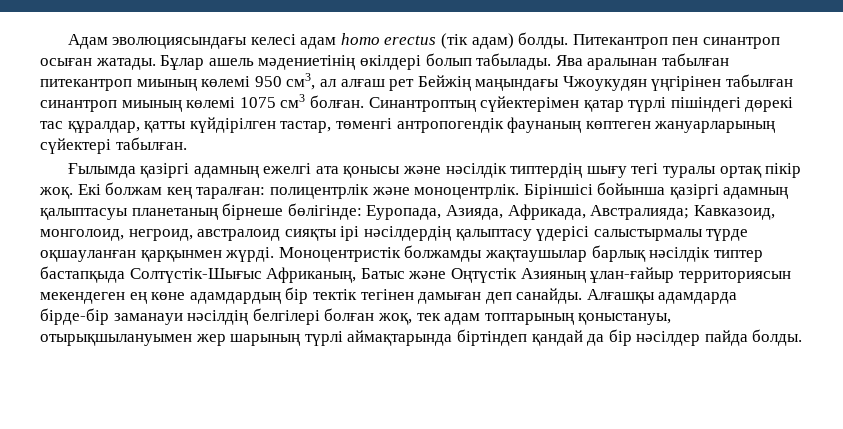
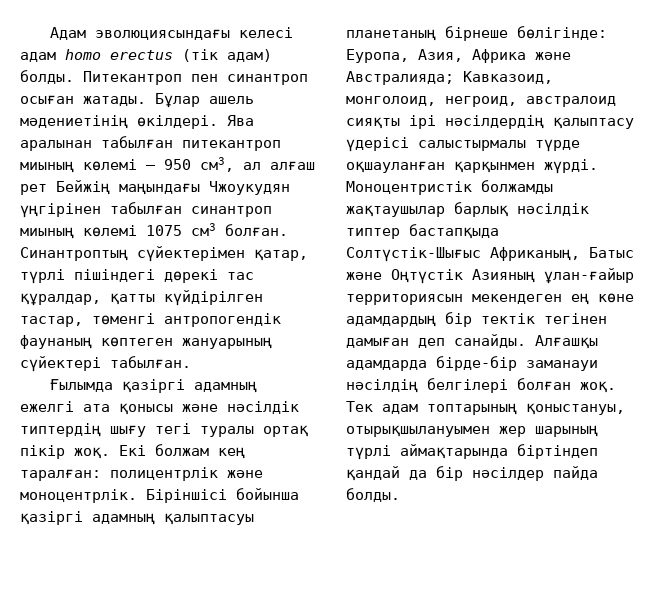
- Бұлар ашель мәдениетінің өкілдері болып табылады.
+ Бұлар ашель мәдениетінің өкілдері.
- Ява аралынан табылған питекантроп миының көлемі 950 см3, ал алғаш рет Бейжің маңындағы Чжоукудян үңгірінен табылған синантроп миының көлемі 1075 см3 болған.
+ Ява аралынан табылған питекантроп миының көлемі – 950 см3, ал алғаш рет Бейжің маңындағы Чжоукудян үңгірінен табылған синантроп миының көлемі 1075 см3 болған.
- Синантроптың сүйектерімен қатар түрлі пішіндегі дөрекі тас құралдар, қатты күйдірілген тастар, төменгі антропогендік фаунаның көптеген жануарларының сүйектері табылған.
+ Синантроптың сүйектерімен қатар, түрлі пішіндегі дөрекі тас құралдар, қатты күйдірілген тастар, төменгі антропогендік фаунаның көптеген жануарының сүйектері табылған.
- Біріншісі бойынша қазіргі адамның қалыптасуы планетаның бірнеше бөлігінде: Еуропада, Азияда, Африкада, Австралияда; Кавказоид, монголоид, негроид, австралоид сияқты ірі нәсілдердің қалыптасу үдерісі салыстырмалы түрде оқшауланған қарқынмен жүрді.
+ Біріншісі бойынша қазіргі адамның қалыптасуы планетаның бірнеше бөлігінде: Еуропа, Азия, Африка және Австралияда; Кавказоид, монголоид, негроид, австралоид сияқты ірі нәсілдердің қалыптасу үдерісі салыстырмалы түрде оқшауланған қарқынмен жүрді.
- Алғашқы адамдарда бірде-бір заманауи нәсілдің белгілері болған жоқ, тек адам топтарының қоныстануы, отырықшылануымен жер шарының түрлі аймақтарында біртіндеп қандай да бір нәсілдер пайда болды.
+ Алғашқы адамдарда бірде-бір заманауи нәсілдің белгілері болған жоқ. Тек адам топтарының қоныстануы, отырықшылануымен жер шарының түрлі аймақтарында біртіндеп қандай да бір нәсілдер пайда болды.

